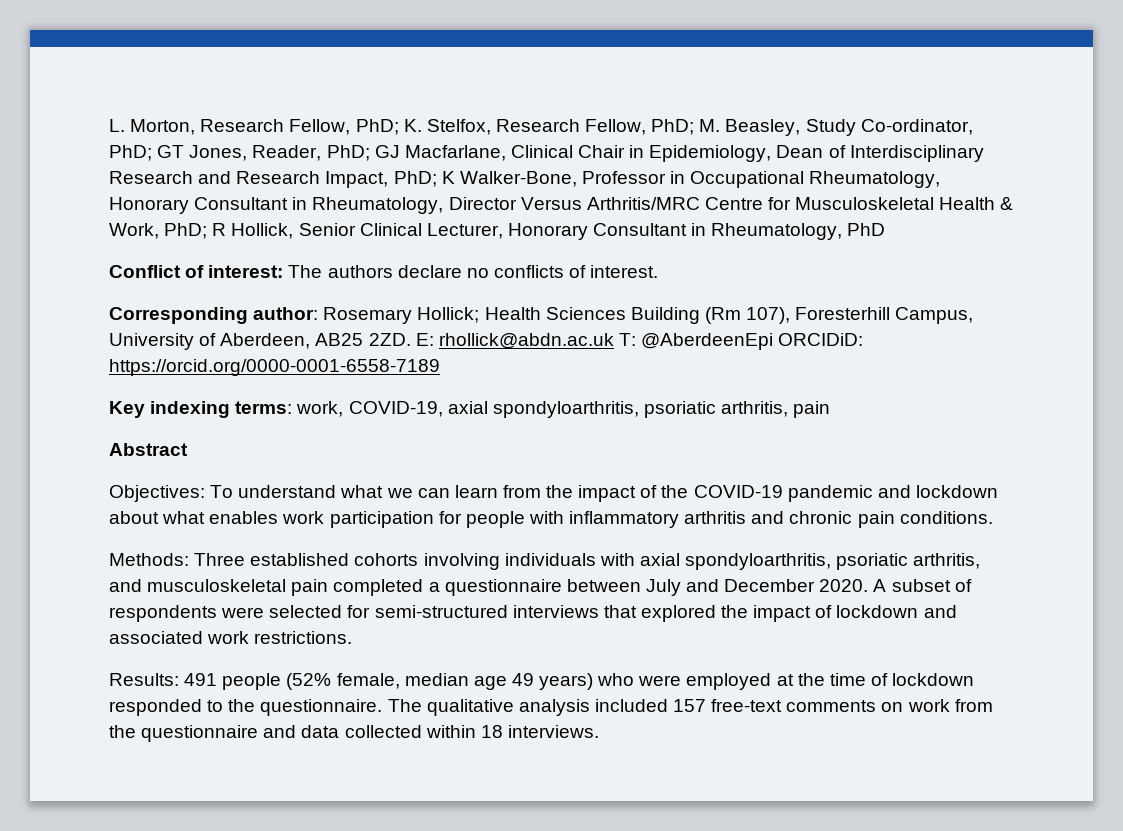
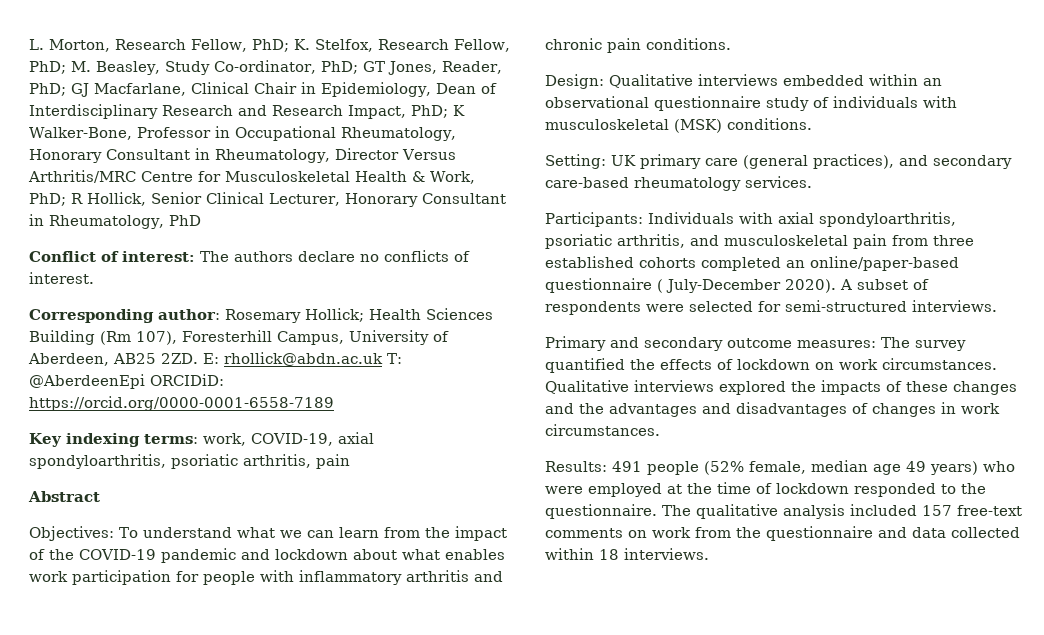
- Methods: Three established cohorts involving individuals with axial spondyloarthritis, psoriatic arthritis, and musculoskeletal pain completed a questionnaire between July and December 2020.
+ Design: Qualitative interviews embedded within an observational questionnaire study of individuals with musculoskeletal (MSK) conditions.
+ Setting: UK primary care (general practices), and secondary care-based rheumatology services.
+ Participants: Individuals with axial spondyloarthritis, psoriatic arthritis, and musculoskeletal pain from three established cohorts completed an online/paper-based questionnaire ( July-December 2020).
- A subset of respondents were selected for semi-structured interviews that explored the impact of lockdown and associated work restrictions.
+ A subset of respondents were selected for semi-structured interviews.
+ Primary and secondary outcome measures: The survey quantified the effects of lockdown on work circumstances. Qualitative interviews explored the impacts of these changes and the advantages and disadvantages of changes in work circumstances.

